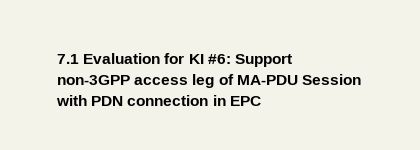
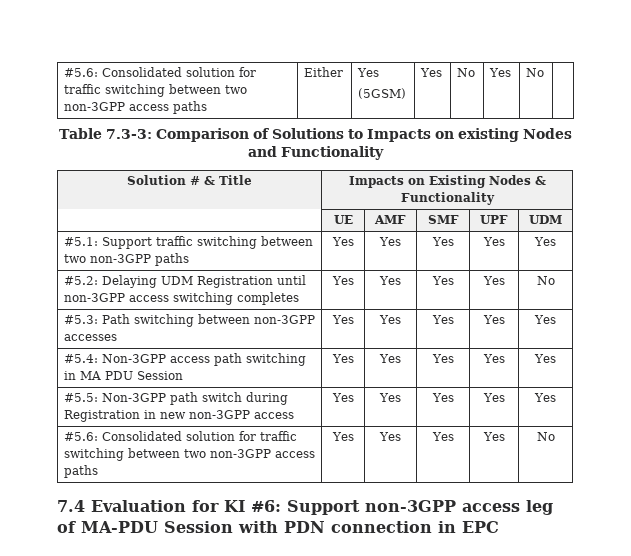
- 7.1 Evaluation for KI #6: Support non-3GPP access leg of MA-PDU Session with PDN connection in EPC
+ #5.6: Consolidated solution for traffic switching between two non-3GPP access paths | Either | Yes
+ (5GSM) | Yes | No | Yes | No |
+ Table 7.3-3: Comparison of Solutions to Impacts on existing Nodes and Functionality
+ Solution # & Title | Impacts on Existing Nodes & Functionality
+ | UE | AMF | SMF | UPF | UDM
+ #5.1: Support traffic switching between two non-3GPP paths | Yes | Yes | Yes | Yes | Yes
+ #5.2: Delaying UDM Registration until non-3GPP access switching completes | Yes | Yes | Yes | Yes | No
+ #5.3: Path switching between non-3GPP accesses | Yes | Yes | Yes | Yes | Yes
+ #5.4: Non-3GPP access path switching in MA PDU Session | Yes | Yes | Yes | Yes | Yes
+ #5.5: Non-3GPP path switch during Registration in new non-3GPP access | Yes | Yes | Yes | Yes | Yes
+ #5.6: Consolidated solution for traffic switching between two non-3GPP access paths | Yes | Yes | Yes | Yes | No
+ 7.4 Evaluation for KI #6: Support non-3GPP access leg of MA-PDU Session with PDN connection in EPC

